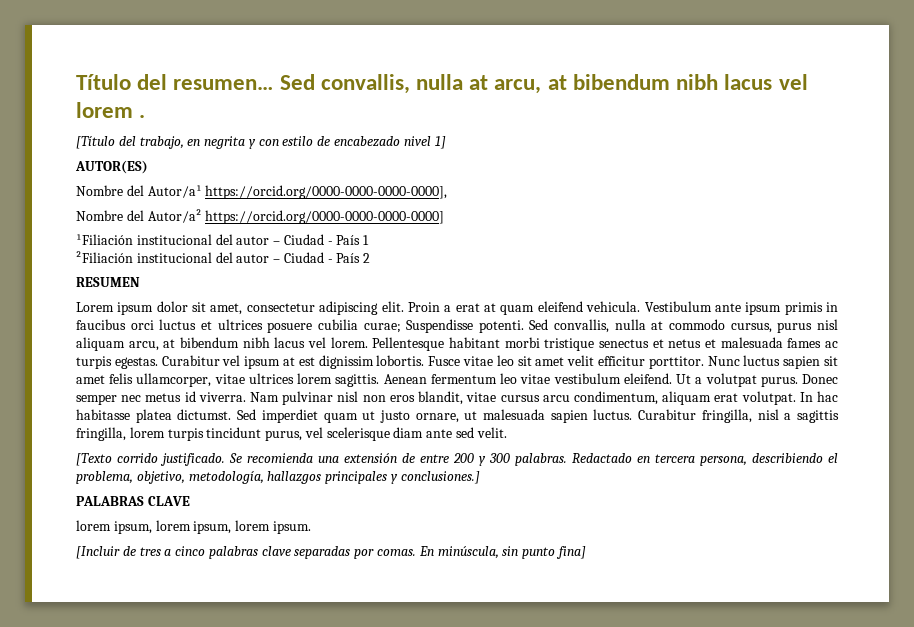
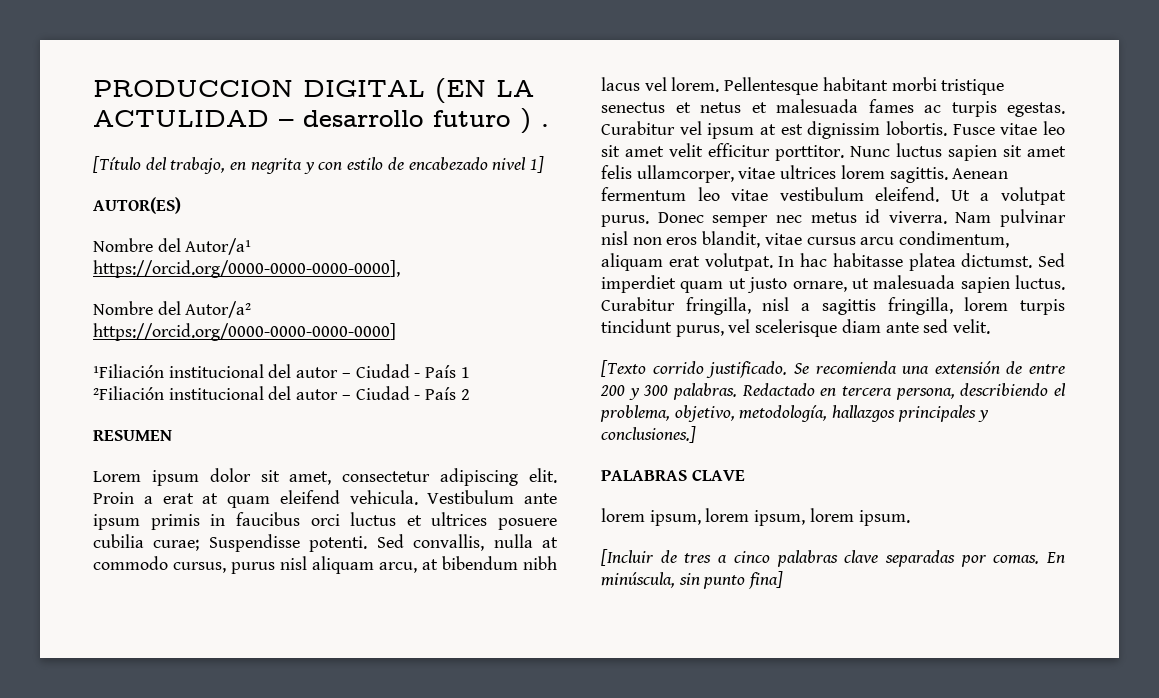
- Título del resumen… Sed convallis, nulla at arcu, at bibendum nibh lacus vel lorem .
+ PRODUCCION DIGITAL (EN LA ACTULIDAD – desarrollo futuro ) .

